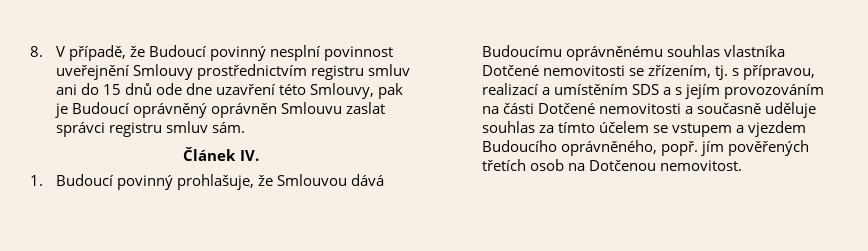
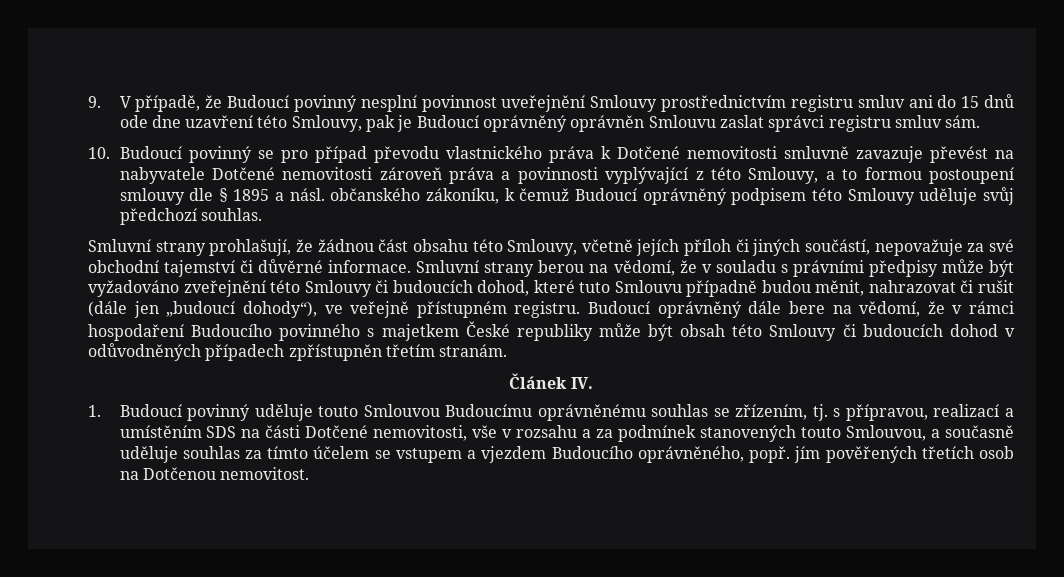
- 8. V případě, že Budoucí povinný nesplní povinnost uveřejnění Smlouvy prostřednictvím registru smluv ani do 15 dnů ode dne uzavření této Smlouvy, pak je Budoucí oprávněný oprávněn Smlouvu zaslat správci registru smluv sám.
+ 9. V případě, že Budoucí povinný nesplní povinnost uveřejnění Smlouvy prostřednictvím registru smluv ani do 15 dnů ode dne uzavření této Smlouvy, pak je Budoucí oprávněný oprávněn Smlouvu zaslat správci registru smluv sám.
+ 10. Budoucí povinný se pro případ převodu vlastnického práva k Dotčené nemovitosti smluvně zavazuje převést na nabyvatele Dotčené nemovitosti zároveň práva a povinnosti vyplývající z této Smlouvy, a to formou postoupení smlouvy dle § 1895 a násl. občanského zákoníku, k čemuž Budoucí oprávněný podpisem této Smlouvy uděluje svůj předchozí souhlas.
+ Smluvní strany prohlašují, že žádnou část obsahu této Smlouvy, včetně jejích příloh či jiných součástí, nepovažuje za své obchodní tajemství či důvěrné informace. Smluvní strany berou na vědomí, že v souladu s právními předpisy může být vyžadováno zveřejnění této Smlouvy či budoucích dohod, které tuto Smlouvu případně budou měnit, nahrazovat či rušit (dále jen „budoucí dohody“), ve veřejně přístupném registru. Budoucí oprávněný dále bere na vědomí, že v rámci hospodaření Budoucího povinného s majetkem České republiky může být obsah této Smlouvy či budoucích dohod v odůvodněných případech zpřístupněn třetím stranám.
- 1. Budoucí povinný prohlašuje, že Smlouvou dává Budoucímu oprávněnému souhlas vlastníka Dotčené nemovitosti se zřízením, tj. s přípravou, realizací a umístěním SDS a s jejím provozováním na části Dotčené nemovitosti a současně uděluje souhlas za tímto účelem se vstupem a vjezdem Budoucího oprávněného, popř. jím pověřených třetích osob na Dotčenou nemovitost.
+ 1. Budoucí povinný uděluje touto Smlouvou Budoucímu oprávněnému souhlas se zřízením, tj. s přípravou, realizací a umístěním SDS na části Dotčené nemovitosti, vše v rozsahu a za podmínek stanovených touto Smlouvou, a současně uděluje souhlas za tímto účelem se vstupem a vjezdem Budoucího oprávněného, popř. jím pověřených třetích osob na Dotčenou nemovitost.

